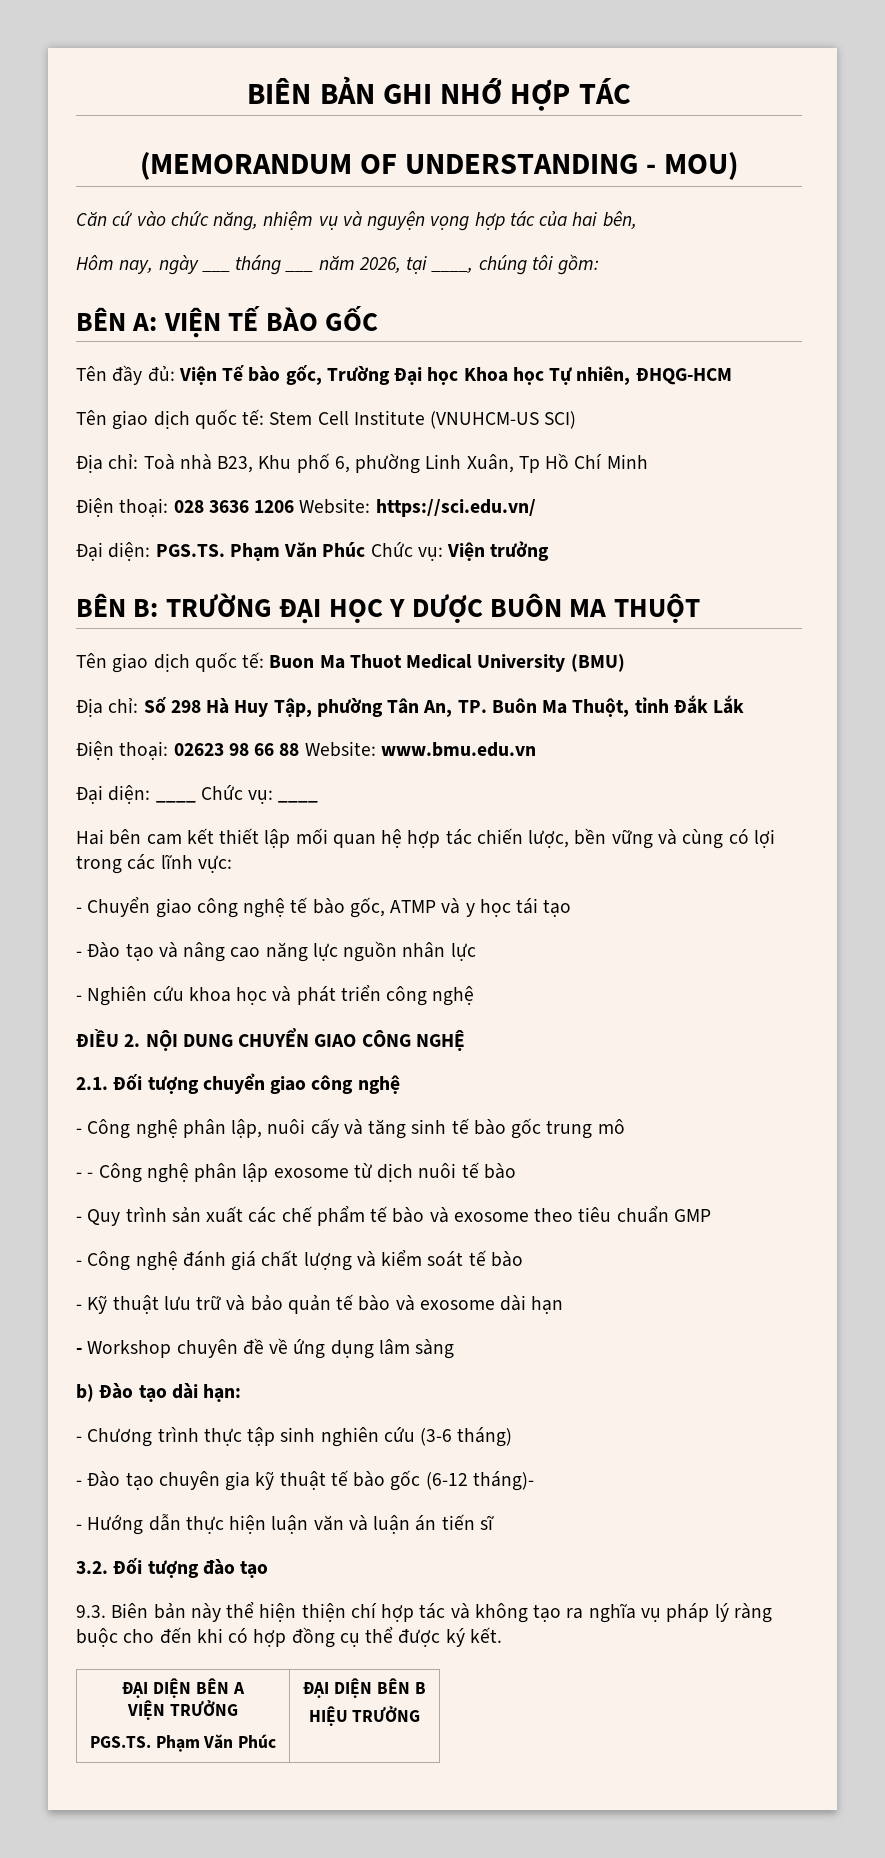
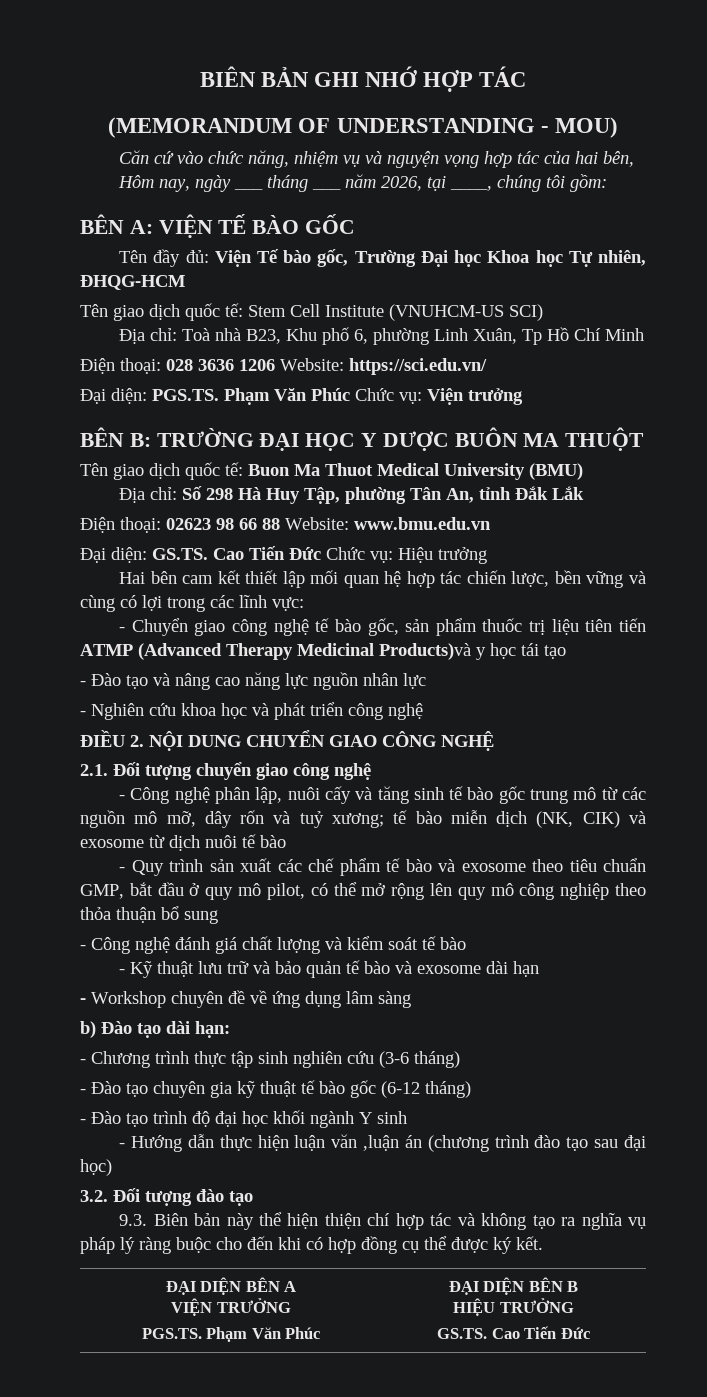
- Địa chỉ: Số 298 Hà Huy Tập, phường Tân An, TP. Buôn Ma Thuột, tỉnh Đắk Lắk
+ Địa chỉ: Số 298 Hà Huy Tập, phường Tân An, tỉnh Đắk Lắk
- Đại diện: ____ Chức vụ: ____
+ Đại diện: GS.TS. Cao Tiến Đức Chức vụ: Hiệu trưởng
- - Chuyển giao công nghệ tế bào gốc, ATMP và y học tái tạo
+ - Chuyển giao công nghệ tế bào gốc, sản phẩm thuốc trị liệu tiên tiến ATMP (Advanced Therapy Medicinal Products)và y học tái tạo
- - Công nghệ phân lập, nuôi cấy và tăng sinh tế bào gốc trung mô
- - - Công nghệ phân lập exosome từ dịch nuôi tế bào
+ - Công nghệ phân lập, nuôi cấy và tăng sinh tế bào gốc trung mô từ các nguồn mô mỡ, dây rốn và tuỷ xương; tế bào miễn dịch (NK, CIK) và exosome từ dịch nuôi tế bào
- - Quy trình sản xuất các chế phẩm tế bào và exosome theo tiêu chuẩn GMP
+ - Quy trình sản xuất các chế phẩm tế bào và exosome theo tiêu chuẩn GMP, bắt đầu ở quy mô pilot, có thể mở rộng lên quy mô công nghiệp theo thỏa thuận bổ sung
- - Đào tạo chuyên gia kỹ thuật tế bào gốc (6-12 tháng)-
+ - Đào tạo chuyên gia kỹ thuật tế bào gốc (6-12 tháng)
+ - Đào tạo trình độ đại học khối ngành Y sinh
- - Hướng dẫn thực hiện luận văn và luận án tiến sĩ
+ - Hướng dẫn thực hiện luận văn ,luận án (chương trình đào tạo sau đại học)
  ĐẠI DIỆN BÊN A
  VIỆN TRƯỞNG
  PGS.TS. Phạm Văn Phúc | ĐẠI DIỆN BÊN B
  HIỆU TRƯỞNG
+ GS.TS. Cao Tiến Đức

